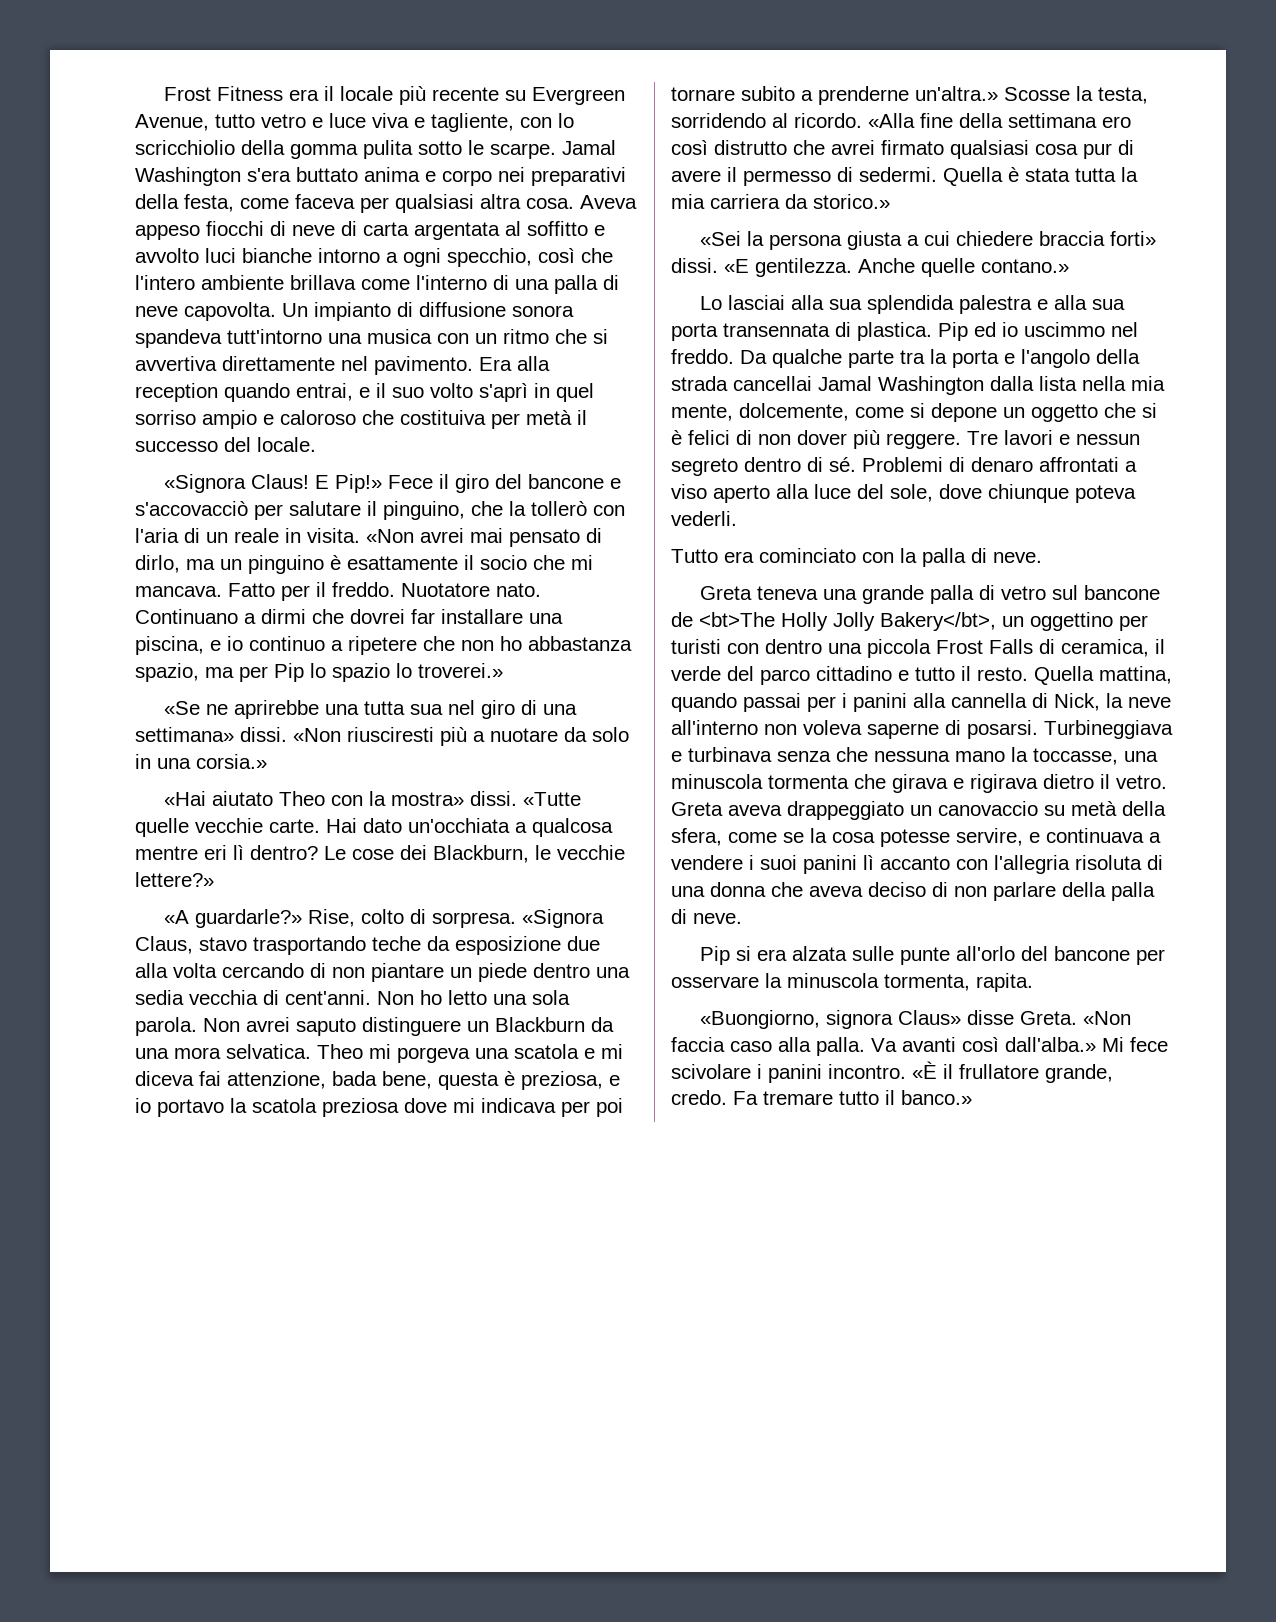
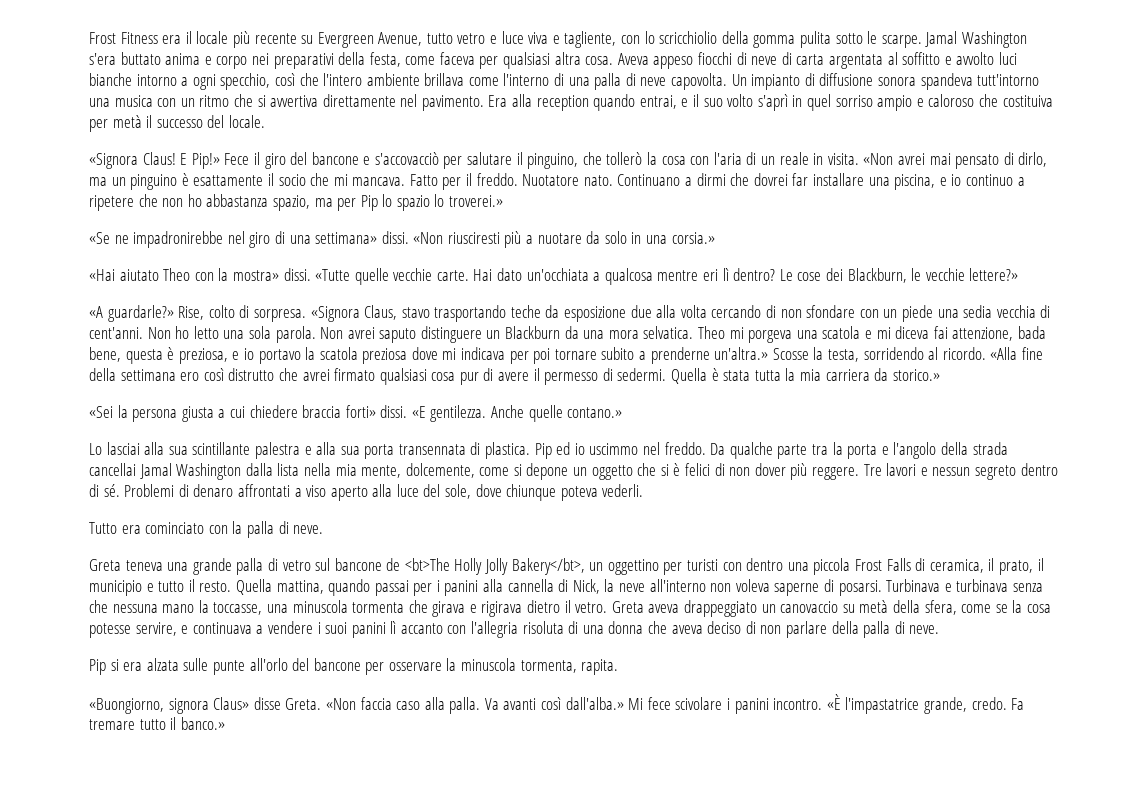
- Fece il giro del bancone e s'accovacciò per salutare il pinguino, che la tollerò con l'aria di un reale in visita.
+ Fece il giro del bancone e s'accovacciò per salutare il pinguino, che tollerò la cosa con l'aria di un reale in visita.
- «Se ne aprirebbe una tutta sua nel giro di una settimana» dissi.
+ «Se ne impadronirebbe nel giro di una settimana» dissi.
- «Signora Claus, stavo trasportando teche da esposizione due alla volta cercando di non piantare un piede dentro una sedia vecchia di cent'anni.
+ «Signora Claus, stavo trasportando teche da esposizione due alla volta cercando di non sfondare con un piede una sedia vecchia di cent'anni.
- Lo lasciai alla sua splendida palestra e alla sua porta transennata di plastica.
+ Lo lasciai alla sua scintillante palestra e alla sua porta transennata di plastica.
- Greta teneva una grande palla di vetro sul bancone de <bt>The Holly Jolly Bakery</bt>, un oggettino per turisti con dentro una piccola Frost Falls di ceramica, il verde del parco cittadino e tutto il resto.
+ Greta teneva una grande palla di vetro sul bancone de <bt>The Holly Jolly Bakery</bt>, un oggettino per turisti con dentro una piccola Frost Falls di ceramica, il prato, il municipio e tutto il resto.
- Turbineggiava e turbinava senza che nessuna mano la toccasse, una minuscola tormenta che girava e rigirava dietro il vetro.
+ Turbinava e turbinava senza che nessuna mano la toccasse, una minuscola tormenta che girava e rigirava dietro il vetro.
- «È il frullatore grande, credo.
+ «È l'impastatrice grande, credo.

